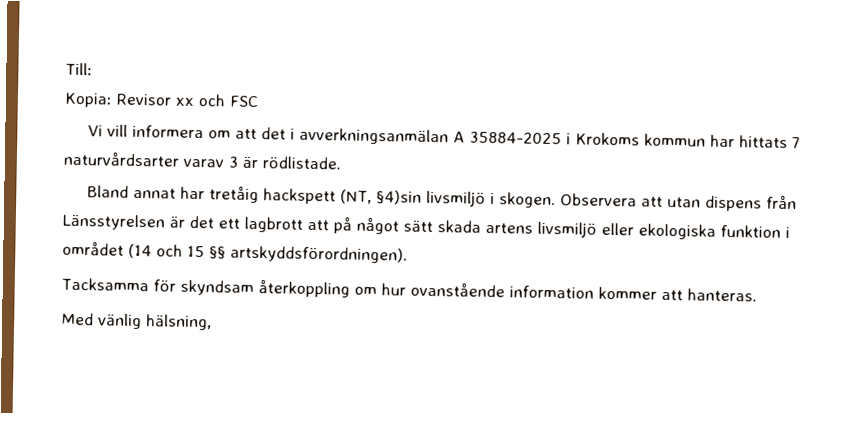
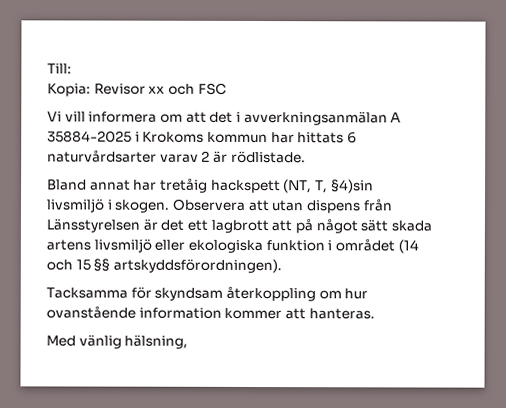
- Vi vill informera om att det i avverkningsanmälan A 35884-2025 i Krokoms kommun har hittats 7 naturvårdsarter varav 3 är rödlistade.
+ Vi vill informera om att det i avverkningsanmälan A 35884-2025 i Krokoms kommun har hittats 6 naturvårdsarter varav 2 är rödlistade.
- Bland annat har tretåig hackspett (NT, §4)sin livsmiljö i skogen.
+ Bland annat har tretåig hackspett (NT, T, §4)sin livsmiljö i skogen.

